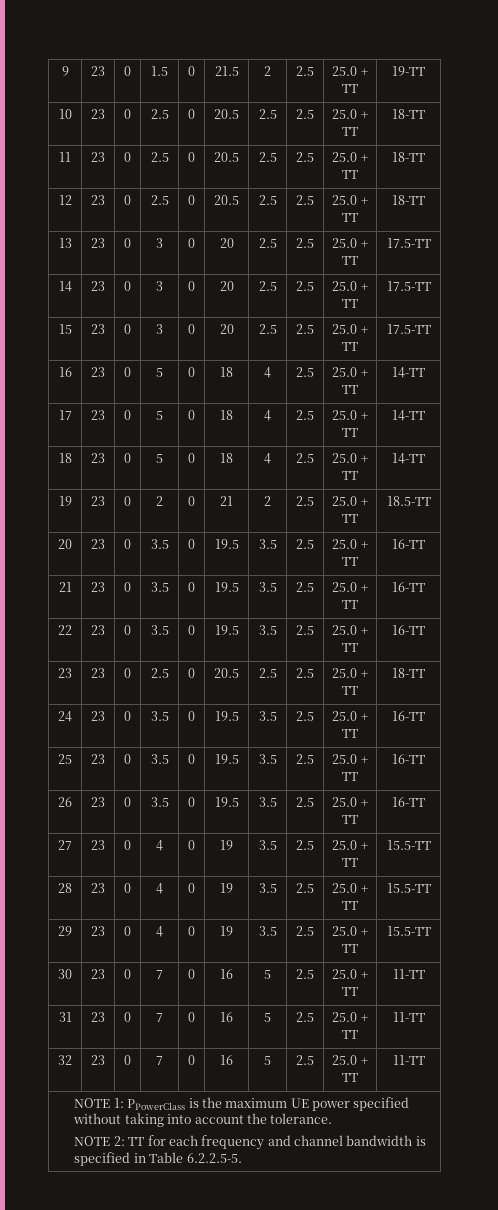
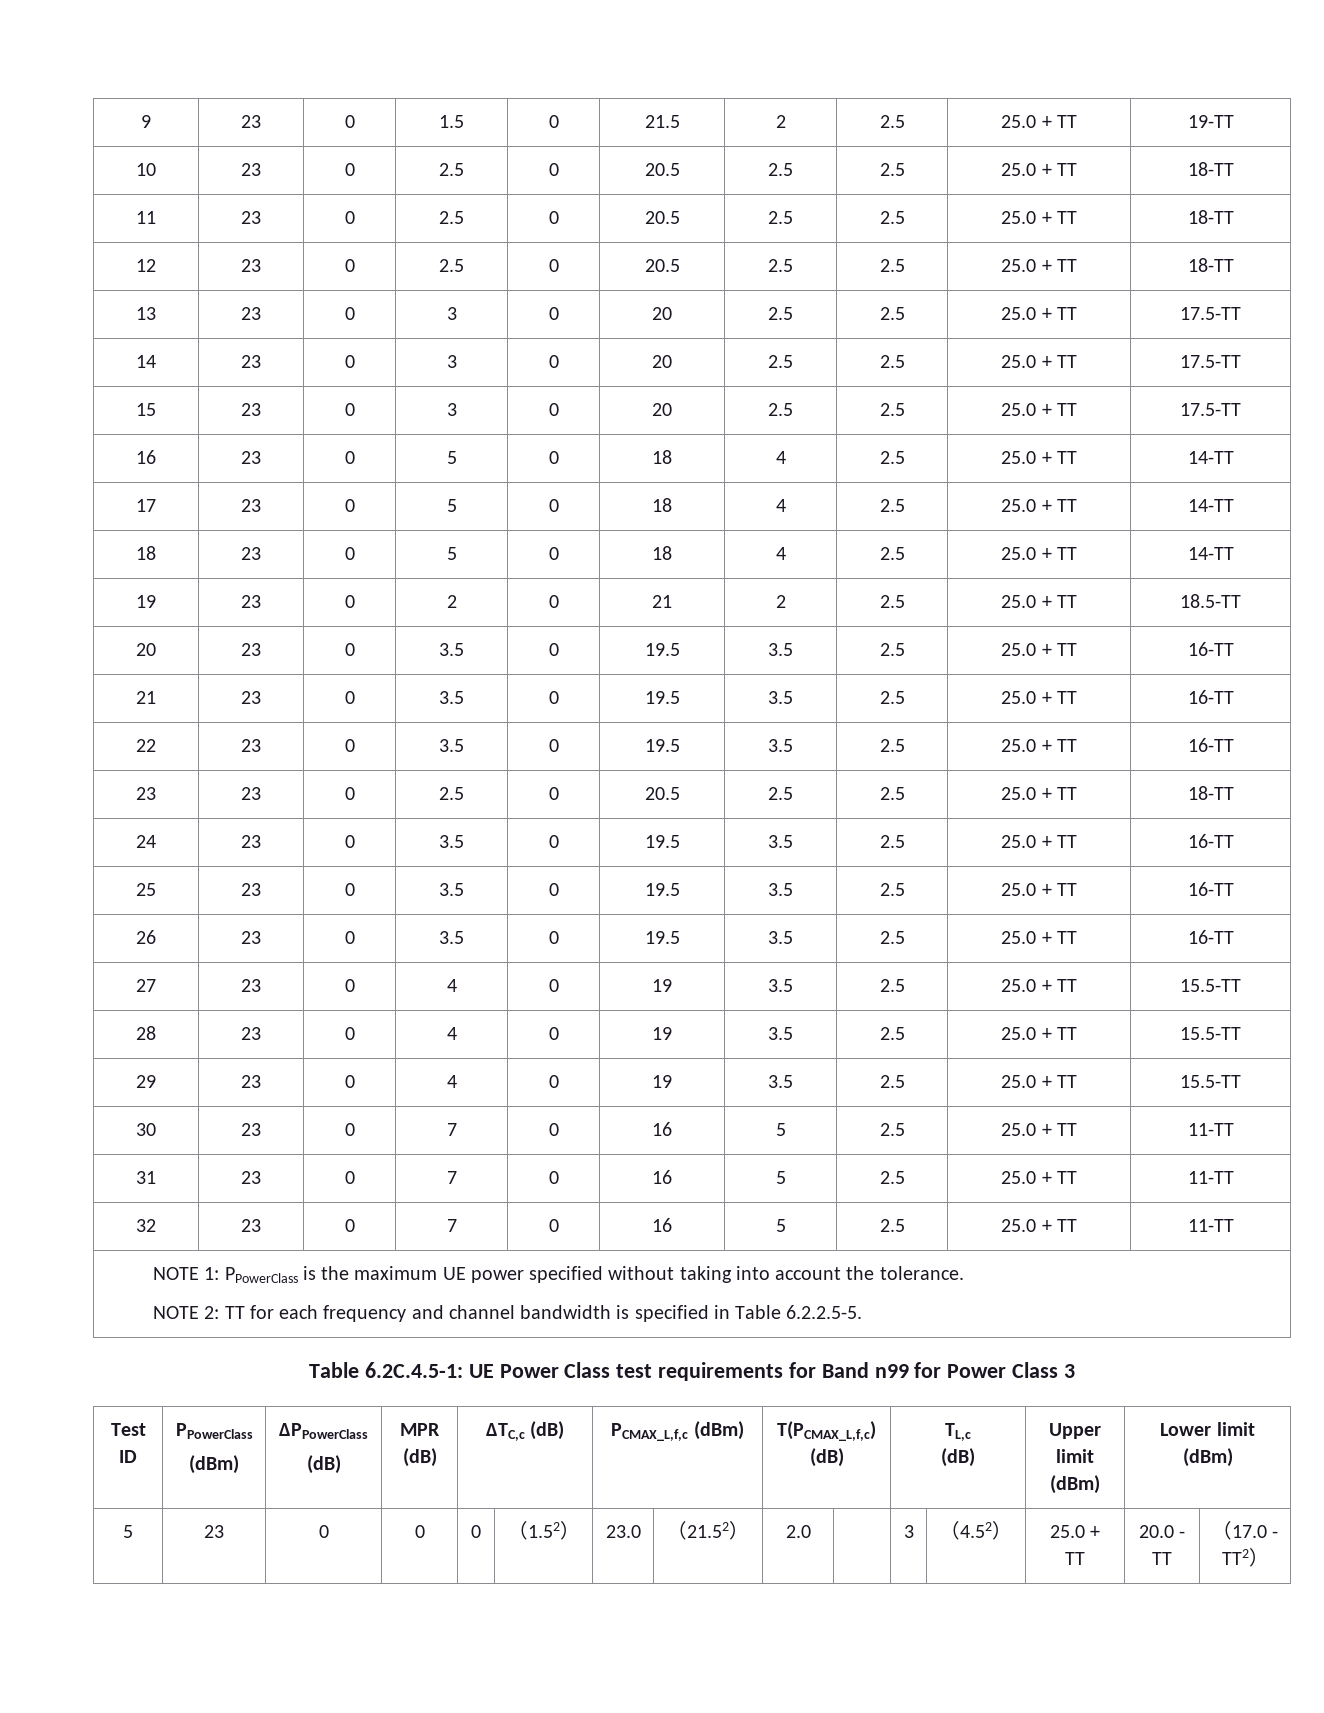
+ Table 6.2C.4.5-1: UE Power Class test requirements for Band n99 for Power Class 3
+ Test ID | PPowerClass
+ (dBm) | ΔPPowerClass
+ (dB) | MPR (dB) | ΔTC,c (dB) | PCMAX_L,f,c (dBm) | T(PCMAX_L,f,c) (dB) | TL,c
+ (dB) | Upper limit (dBm) | Lower limit (dBm)
+ 5 | 23 | 0 | 0 | 0 | （1.52） | 23.0 | （21.52） | 2.0 | | 3 | （4.52） | 25.0 + TT | 20.0 - TT | （17.0 - TT2）

